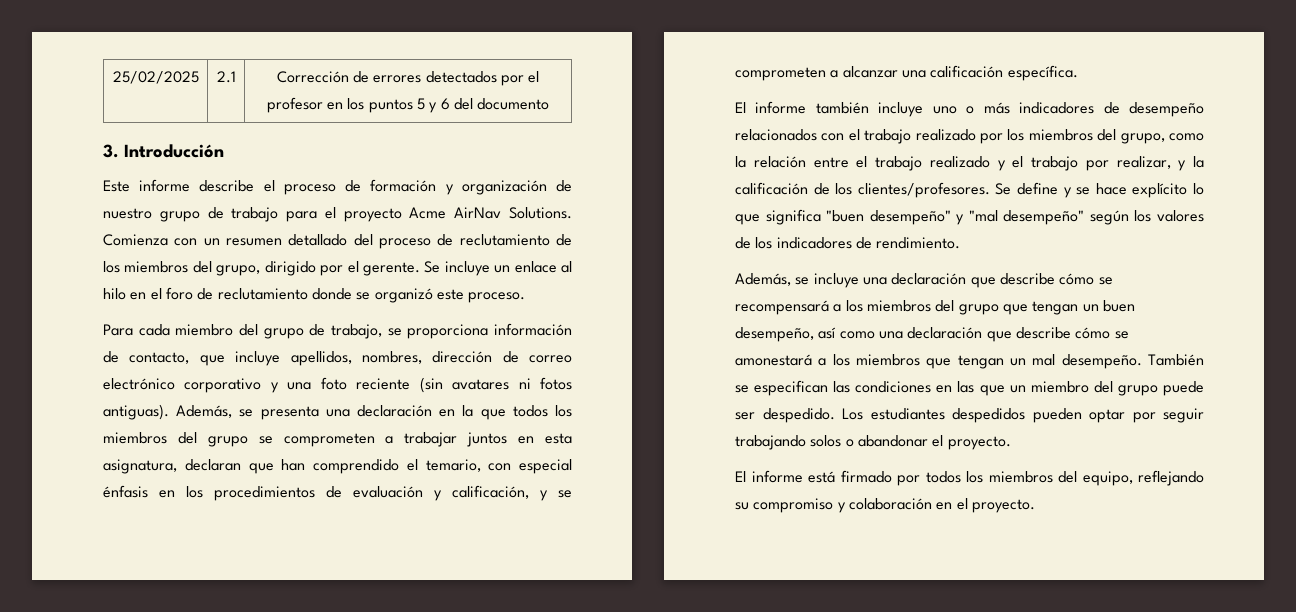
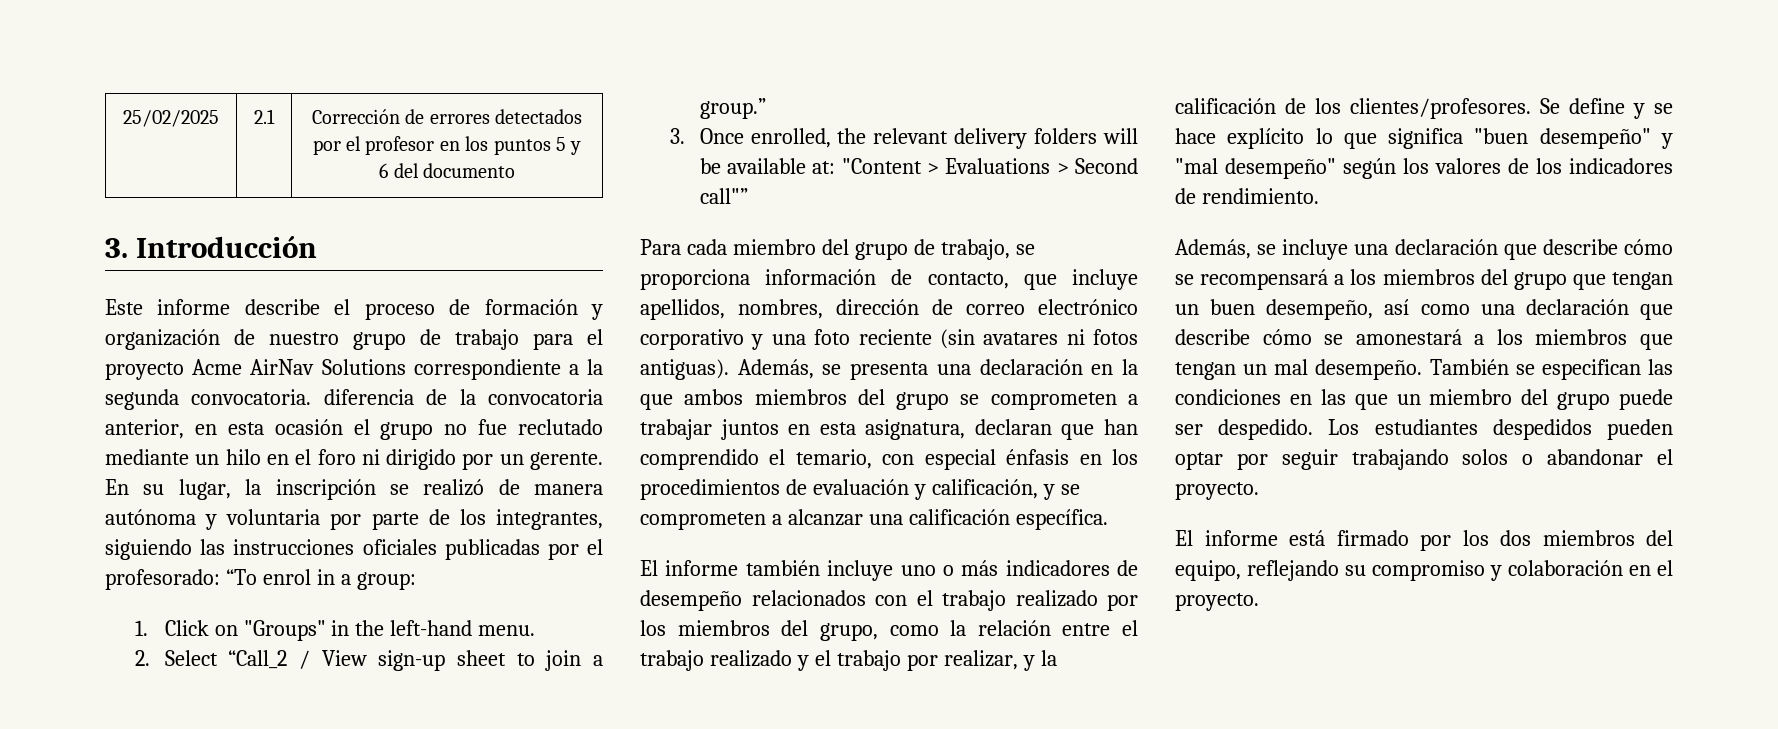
- Este informe describe el proceso de formación y organización de nuestro grupo de trabajo para el proyecto Acme AirNav Solutions. Comienza con un resumen detallado del proceso de reclutamiento de los miembros del grupo, dirigido por el gerente. Se incluye un enlace al hilo en el foro de reclutamiento donde se organizó este proceso.
+ Este informe describe el proceso de formación y organización de nuestro grupo de trabajo para el proyecto Acme AirNav Solutions correspondiente a la segunda convocatoria. diferencia de la convocatoria anterior, en esta ocasión el grupo no fue reclutado mediante un hilo en el foro ni dirigido por un gerente. En su lugar, la inscripción se realizó de manera autónoma y voluntaria por parte de los integrantes, siguiendo las instrucciones oficiales publicadas por el profesorado: “To enrol in a group:
+ 1. Click on "Groups" in the left-hand menu.
+ 2. Select “Call_2 / View sign-up sheet to join a group.”
+ 3. Once enrolled, the relevant delivery folders will be available at: "Content > Evaluations > Second call"”
- Además, se presenta una declaración en la que todos los miembros del grupo se comprometen a trabajar juntos en esta asignatura, declaran que han comprendido el temario, con especial énfasis en los procedimientos de evaluación y calificación, y se comprometen a alcanzar una calificación específica.
+ Además, se presenta una declaración en la que ambos miembros del grupo se comprometen a trabajar juntos en esta asignatura, declaran que han comprendido el temario, con especial énfasis en los procedimientos de evaluación y calificación, y se comprometen a alcanzar una calificación específica.
- El informe está firmado por todos los miembros del equipo, reflejando su compromiso y colaboración en el proyecto.
+ El informe está firmado por los dos miembros del equipo, reflejando su compromiso y colaboración en el proyecto.

